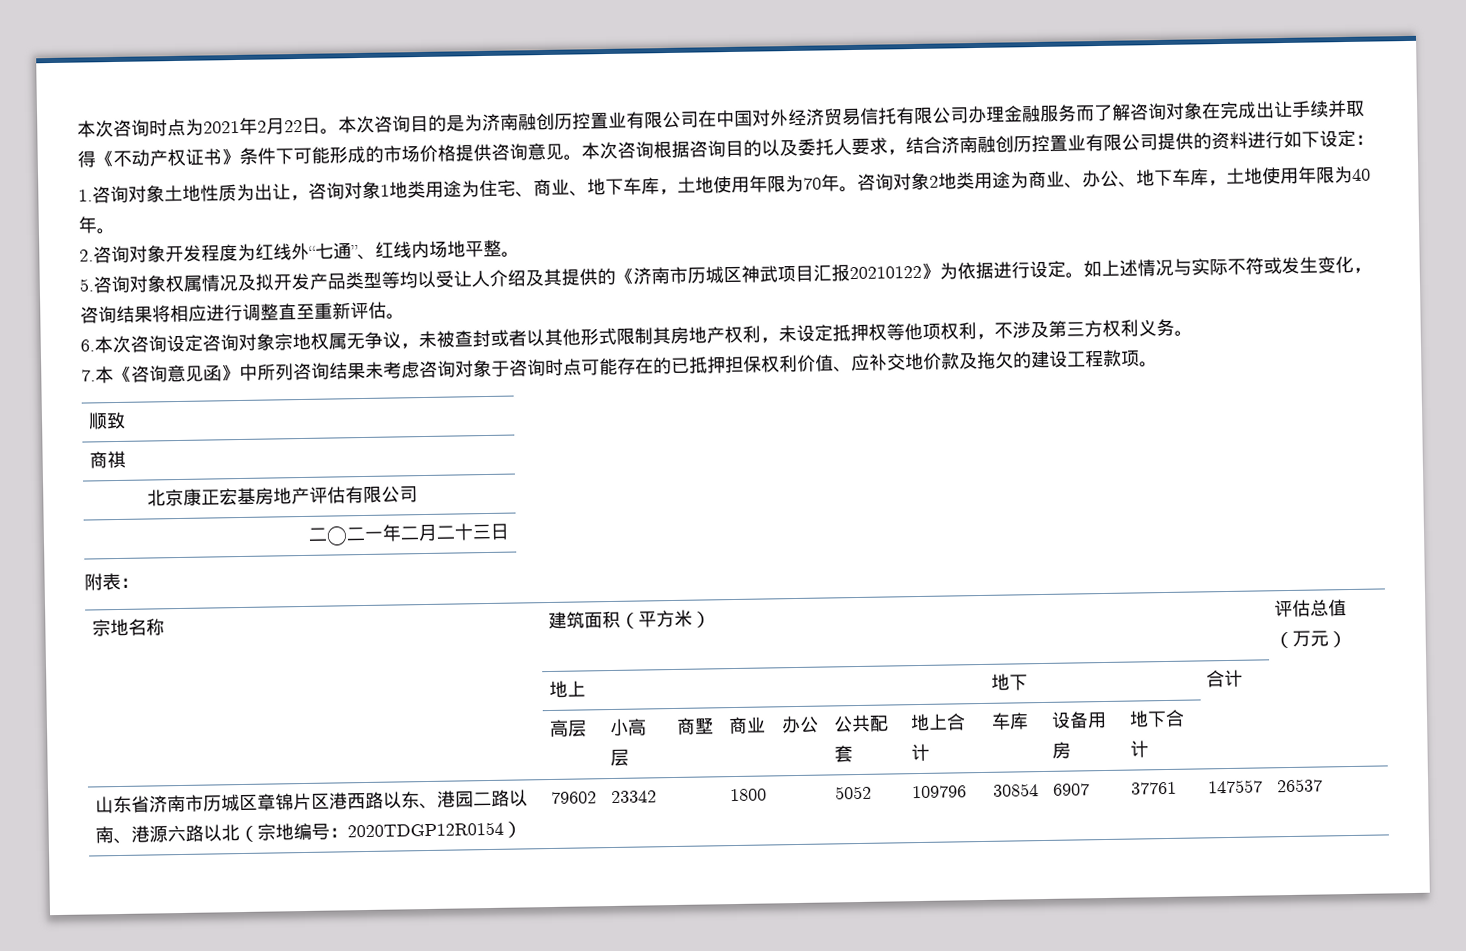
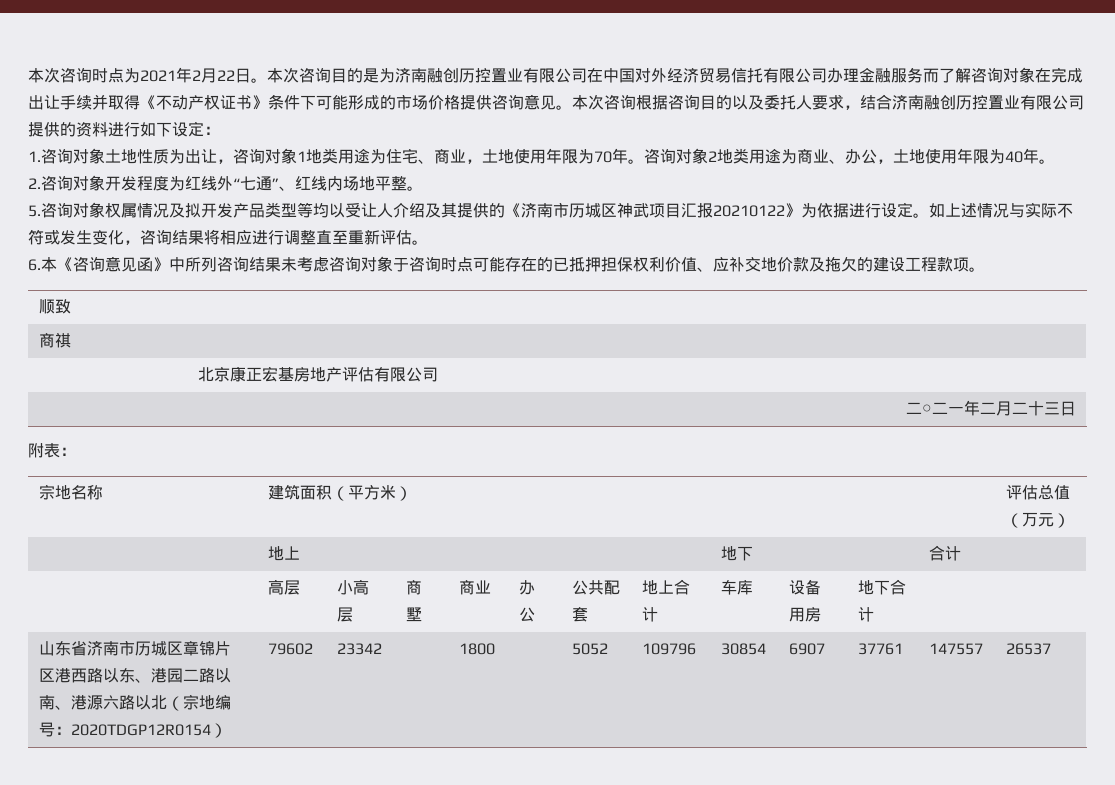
- 1.咨询对象土地性质为出让，咨询对象1地类用途为住宅、商业、地下车库，土地使用年限为70年。
+ 1.咨询对象土地性质为出让，咨询对象1地类用途为住宅、商业，土地使用年限为70年。
- 咨询对象2地类用途为商业、办公、地下车库，土地使用年限为40年。
+ 咨询对象2地类用途为商业、办公，土地使用年限为40年。
- 6.本次咨询设定咨询对象宗地权属无争议，未被查封或者以其他形式限制其房地产权利，未设定抵押权等他项权利，不涉及第三方权利义务。
- 7.本《咨询意见函》中所列咨询结果未考虑咨询对象于咨询时点可能存在的已抵押担保权利价值、应补交地价款及拖欠的建设工程款项。
+ 6.本《咨询意见函》中所列咨询结果未考虑咨询对象于咨询时点可能存在的已抵押担保权利价值、应补交地价款及拖欠的建设工程款项。

